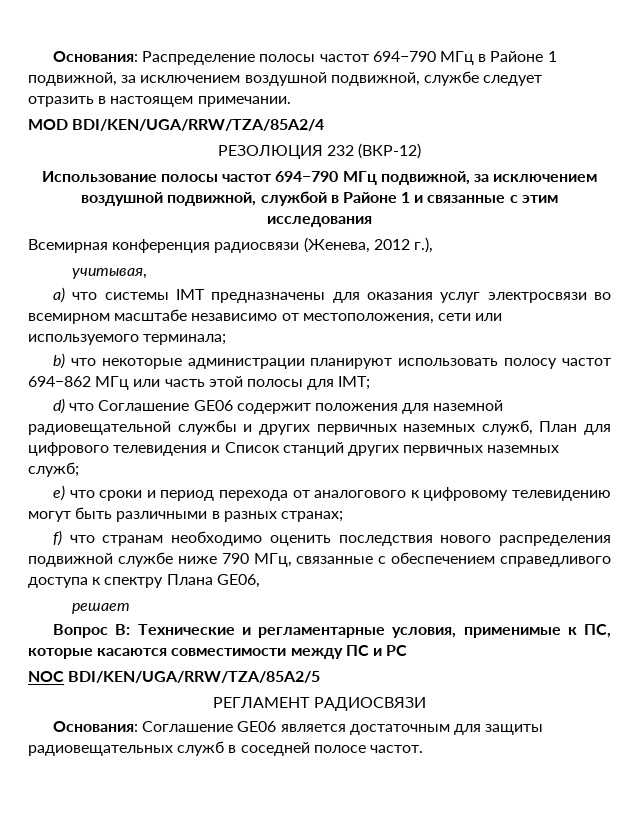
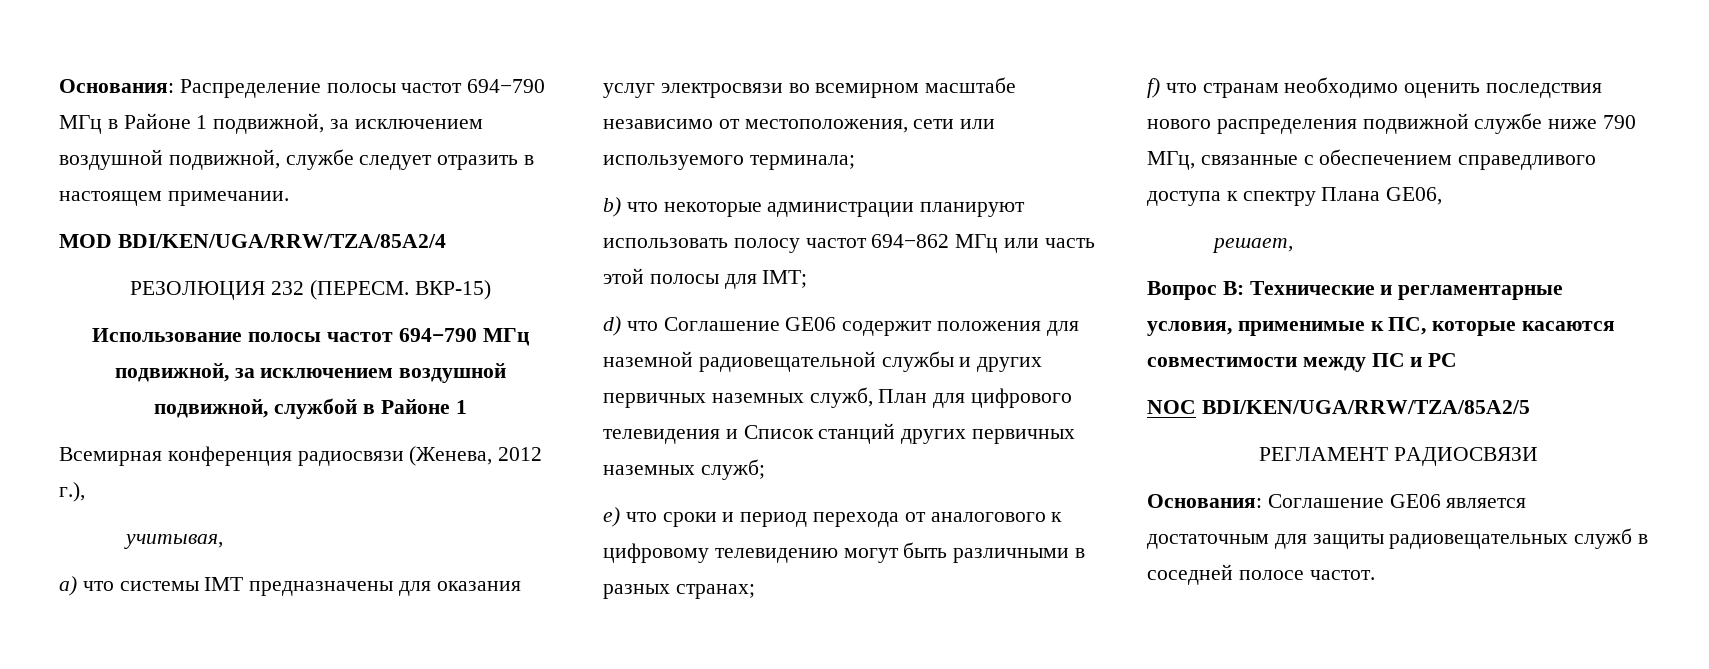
- РЕЗОЛЮЦИЯ 232 (ВКР-12)
+ РЕЗОЛЮЦИЯ 232 (ПЕРЕСМ. ВКР-15)
- Использование полосы частот 694−790 МГц подвижной, за исключением воздушной подвижной, службой в Районе 1 и связанные с этим исследования
+ Использование полосы частот 694−790 МГц подвижной, за исключением воздушной подвижной, службой в Районе 1
- решает
+ решает,

